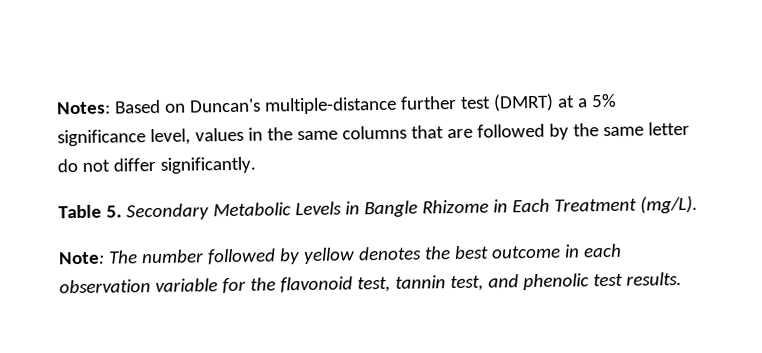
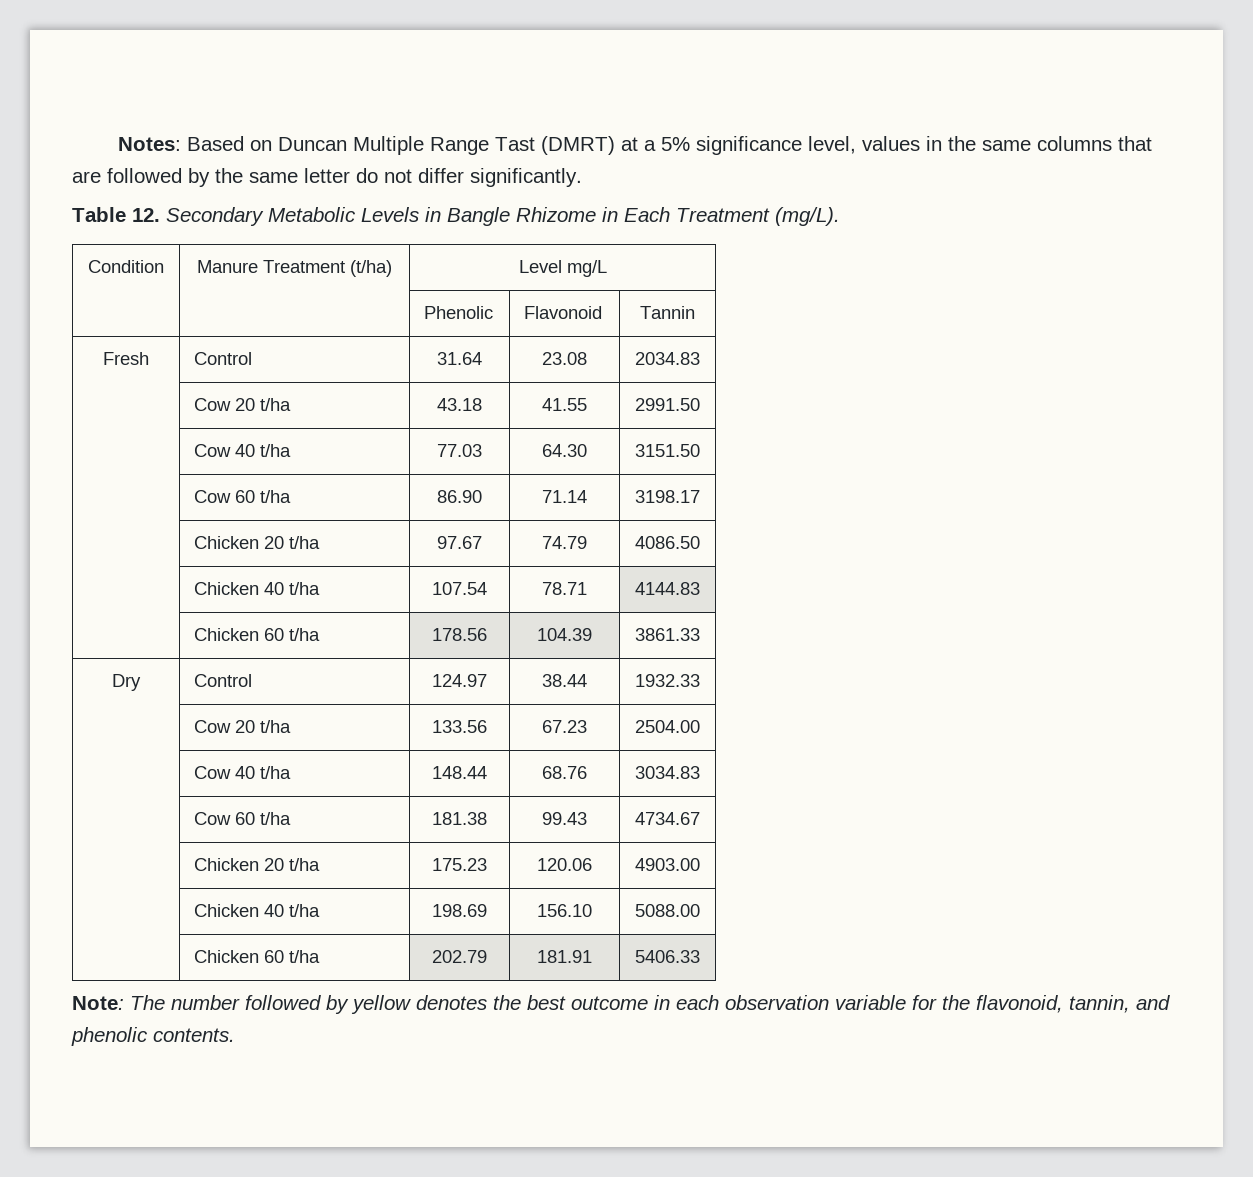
- Notes: Based on Duncan's multiple-distance further test (DMRT) at a 5% significance level, values in the same columns that are followed by the same letter do not differ significantly.
+ Notes: Based on Duncan Multiple Range Tast (DMRT) at a 5% significance level, values in the same columns that are followed by the same letter do not differ significantly.
- Table 5. Secondary Metabolic Levels in Bangle Rhizome in Each Treatment (mg/L).
+ Table 12. Secondary Metabolic Levels in Bangle Rhizome in Each Treatment (mg/L).
+ Condition | Manure Treatment (t/ha) | Level mg/L
+ | | Phenolic | Flavonoid | Tannin
+ Fresh | Control | 31.64 | 23.08 | 2034.83
+ | Cow 20 t/ha | 43.18 | 41.55 | 2991.50
+ | Cow 40 t/ha | 77.03 | 64.30 | 3151.50
+ | Cow 60 t/ha | 86.90 | 71.14 | 3198.17
+ | Chicken 20 t/ha | 97.67 | 74.79 | 4086.50
+ | Chicken 40 t/ha | 107.54 | 78.71 | 4144.83
+ | Chicken 60 t/ha | 178.56 | 104.39 | 3861.33
+ Dry | Control | 124.97 | 38.44 | 1932.33
+ | Cow 20 t/ha | 133.56 | 67.23 | 2504.00
+ | Cow 40 t/ha | 148.44 | 68.76 | 3034.83
+ | Cow 60 t/ha | 181.38 | 99.43 | 4734.67
+ | Chicken 20 t/ha | 175.23 | 120.06 | 4903.00
+ | Chicken 40 t/ha | 198.69 | 156.10 | 5088.00
+ | Chicken 60 t/ha | 202.79 | 181.91 | 5406.33
- Note: The number followed by yellow denotes the best outcome in each observation variable for the flavonoid test, tannin test, and phenolic test results.
+ Note: The number followed by yellow denotes the best outcome in each observation variable for the flavonoid, tannin, and phenolic contents.

